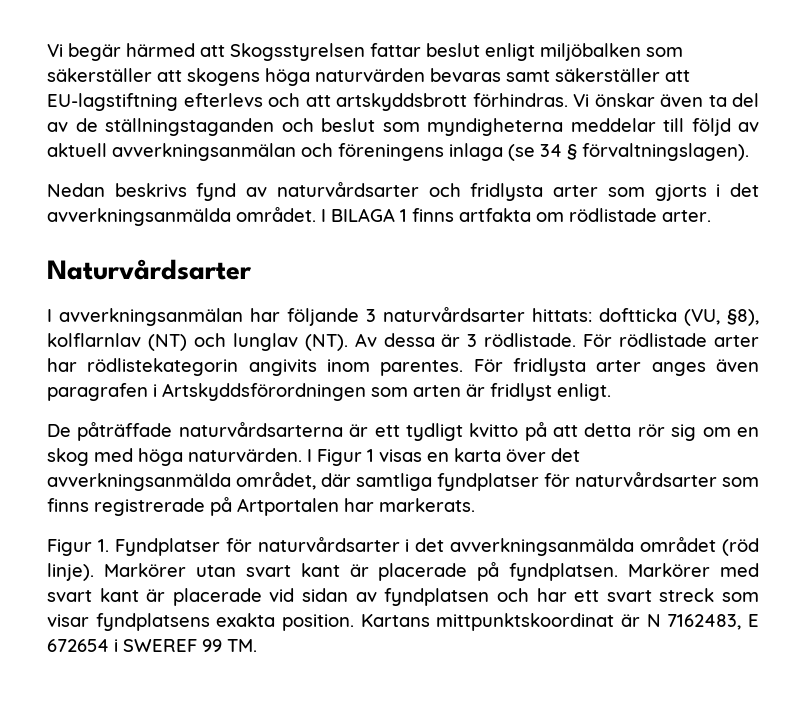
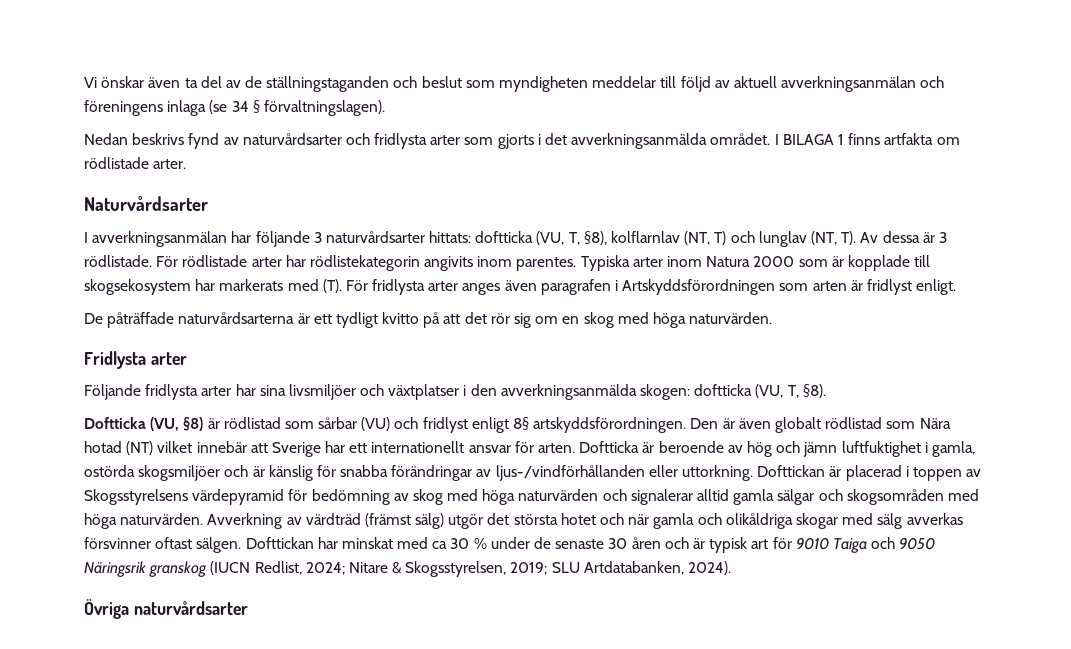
- Vi begär härmed att Skogsstyrelsen fattar beslut enligt miljöbalken som säkerställer att skogens höga naturvärden bevaras samt säkerställer att EU-lagstiftning efterlevs och att artskyddsbrott förhindras. Vi önskar även ta del av de ställningstaganden och beslut som myndigheterna meddelar till följd av aktuell avverkningsanmälan och föreningens inlaga (se 34 § förvaltningslagen).
+ Vi önskar även ta del av de ställningstaganden och beslut som myndigheten meddelar till följd av aktuell avverkningsanmälan och föreningens inlaga (se 34 § förvaltningslagen).
- I avverkningsanmälan har följande 3 naturvårdsarter hittats: doftticka (VU, §8), kolflarnlav (NT) och lunglav (NT). Av dessa är 3 rödlistade.
+ I avverkningsanmälan har följande 3 naturvårdsarter hittats: doftticka (VU, T, §8), kolflarnlav (NT, T) och lunglav (NT, T). Av dessa är 3 rödlistade.
- För fridlysta arter anges även paragrafen i Artskyddsförordningen som arten är fridlyst enligt.
+ Typiska arter inom Natura 2000 som är kopplade till skogsekosystem har markerats med (T). För fridlysta arter anges även paragrafen i Artskyddsförordningen som arten är fridlyst enligt.
- De påträffade naturvårdsarterna är ett tydligt kvitto på att detta rör sig om en skog med höga naturvärden. I Figur 1 visas en karta över det avverkningsanmälda området, där samtliga fyndplatser för naturvårdsarter som finns registrerade på Artportalen har markerats.
- Figur 1. Fyndplatser för naturvårdsarter i det avverkningsanmälda området (röd linje). Markörer utan svart kant är placerade på fyndplatsen. Markörer med svart kant är placerade vid sidan av fyndplatsen och har ett svart streck som visar fyndplatsens exakta position. Kartans mittpunktskoordinat är N 7162483, E 672654 i SWEREF 99 TM.
+ De påträffade naturvårdsarterna är ett tydligt kvitto på att det rör sig om en skog med höga naturvärden.
+ Fridlysta arter
+ Följande fridlysta arter har sina livsmiljöer och växtplatser i den avverkningsanmälda skogen: doftticka (VU, T, §8).
+ Doftticka (VU, §8) är rödlistad som sårbar (VU) och fridlyst enligt 8§ artskyddsförordningen. Den är även globalt rödlistad som Nära hotad (NT) vilket innebär att Sverige har ett internationellt ansvar för arten. Doftticka är beroende av hög och jämn luftfuktighet i gamla, ostörda skogsmiljöer och är känslig för snabba förändringar av ljus-/vindförhållanden eller uttorkning. Dofttickan är placerad i toppen av Skogsstyrelsens värdepyramid för bedömning av skog med höga naturvärden och signalerar alltid gamla sälgar och skogsområden med höga naturvärden. Avverkning av värdträd (främst sälg) utgör det största hotet och när gamla och olikåldriga skogar med sälg avverkas försvinner oftast sälgen. Dofttickan har minskat med ca 30 % under de senaste 30 åren och är typisk art för 9010 Taiga och 9050 Näringsrik granskog (IUCN Redlist, 2024; Nitare & Skogsstyrelsen, 2019; SLU Artdatabanken, 2024).
+ Övriga naturvårdsarter

